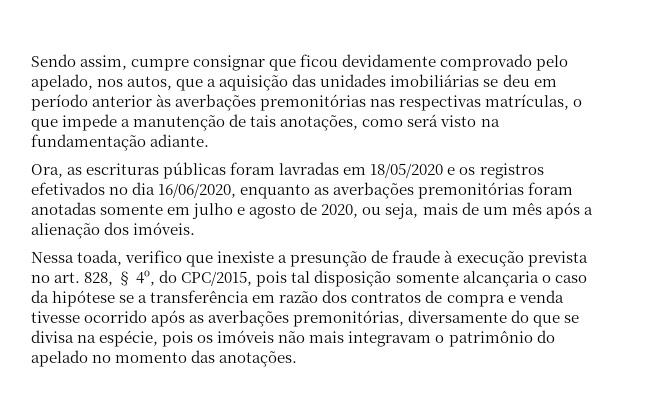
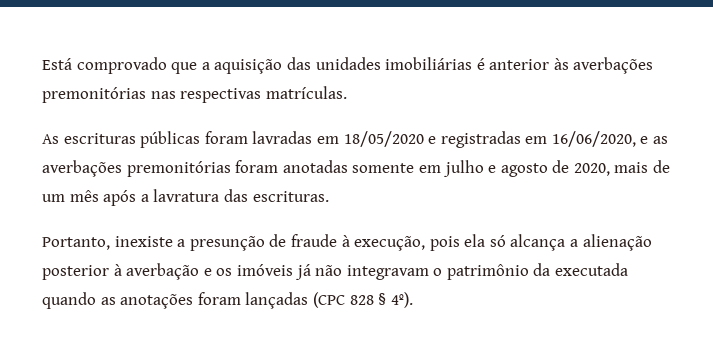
- Sendo assim, cumpre consignar que ficou devidamente comprovado pelo apelado, nos autos, que a aquisição das unidades imobiliárias se deu em período anterior às averbações premonitórias nas respectivas matrículas, o que impede a manutenção de tais anotações, como será visto na fundamentação adiante.
- Ora, as escrituras públicas foram lavradas em 18/05/2020 e os registros efetivados no dia 16/06/2020, enquanto as averbações premonitórias foram anotadas somente em julho e agosto de 2020, ou seja, mais de um mês após a alienação dos imóveis.
- Nessa toada, verifico que inexiste a presunção de fraude à execução prevista no art. 828, § 4º, do CPC/2015, pois tal disposição somente alcançaria o caso da hipótese se a transferência em razão dos contratos de compra e venda tivesse ocorrido após as averbações premonitórias, diversamente do que se divisa na espécie, pois os imóveis não mais integravam o patrimônio do apelado no momento das anotações.
+ Está comprovado que a aquisição das unidades imobiliárias é anterior às averbações premonitórias nas respectivas matrículas.
+ As escrituras públicas foram lavradas em 18/05/2020 e registradas em 16/06/2020, e as averbações premonitórias foram anotadas somente em julho e agosto de 2020, mais de um mês após a lavratura das escrituras.
+ Portanto, inexiste a presunção de fraude à execução, pois ela só alcança a alienação posterior à averbação e os imóveis já não integravam o patrimônio da executada quando as anotações foram lançadas (CPC 828 § 4º).

